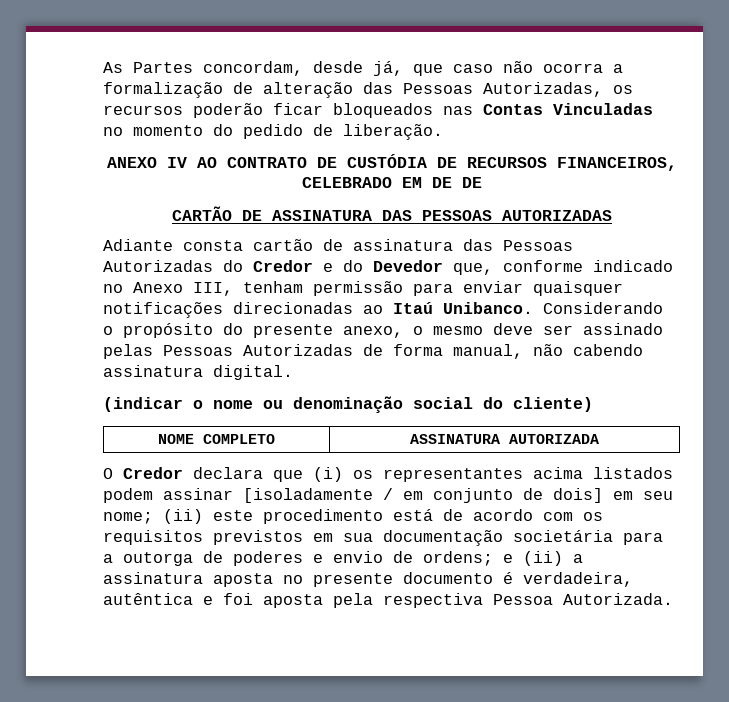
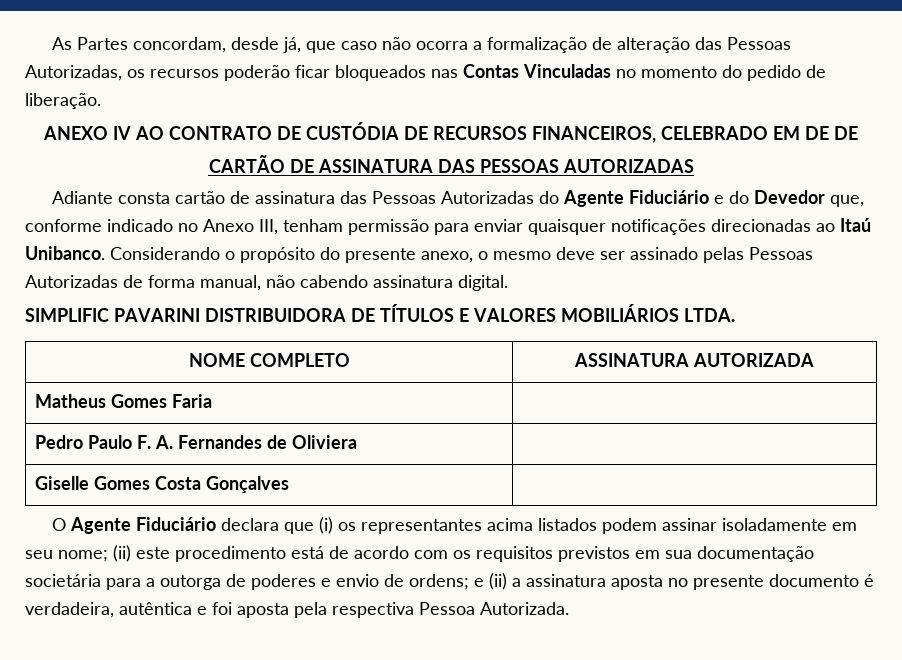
- Adiante consta cartão de assinatura das Pessoas Autorizadas do Credor e do Devedor que, conforme indicado no Anexo III, tenham permissão para enviar quaisquer notificações direcionadas ao Itaú Unibanco.
+ Adiante consta cartão de assinatura das Pessoas Autorizadas do Agente Fiduciário e do Devedor que, conforme indicado no Anexo III, tenham permissão para enviar quaisquer notificações direcionadas ao Itaú Unibanco.
- (indicar o nome ou denominação social do cliente)
+ SIMPLIFIC PAVARINI DISTRIBUIDORA DE TÍTULOS E VALORES MOBILIÁRIOS LTDA.
  NOME COMPLETO | ASSINATURA AUTORIZADA
+ Matheus Gomes Faria |
+ Pedro Paulo F. A. Fernandes de Oliviera |
+ Giselle Gomes Costa Gonçalves |
- O Credor declara que (i) os representantes acima listados podem assinar [isoladamente / em conjunto de dois] em seu nome; (ii) este procedimento está de acordo com os requisitos previstos em sua documentação societária para a outorga de poderes e envio de ordens; e (ii) a assinatura aposta no presente documento é verdadeira, autêntica e foi aposta pela respectiva Pessoa Autorizada.
+ O Agente Fiduciário declara que (i) os representantes acima listados podem assinar isoladamente em seu nome; (ii) este procedimento está de acordo com os requisitos previstos em sua documentação societária para a outorga de poderes e envio de ordens; e (ii) a assinatura aposta no presente documento é verdadeira, autêntica e foi aposta pela respectiva Pessoa Autorizada.

